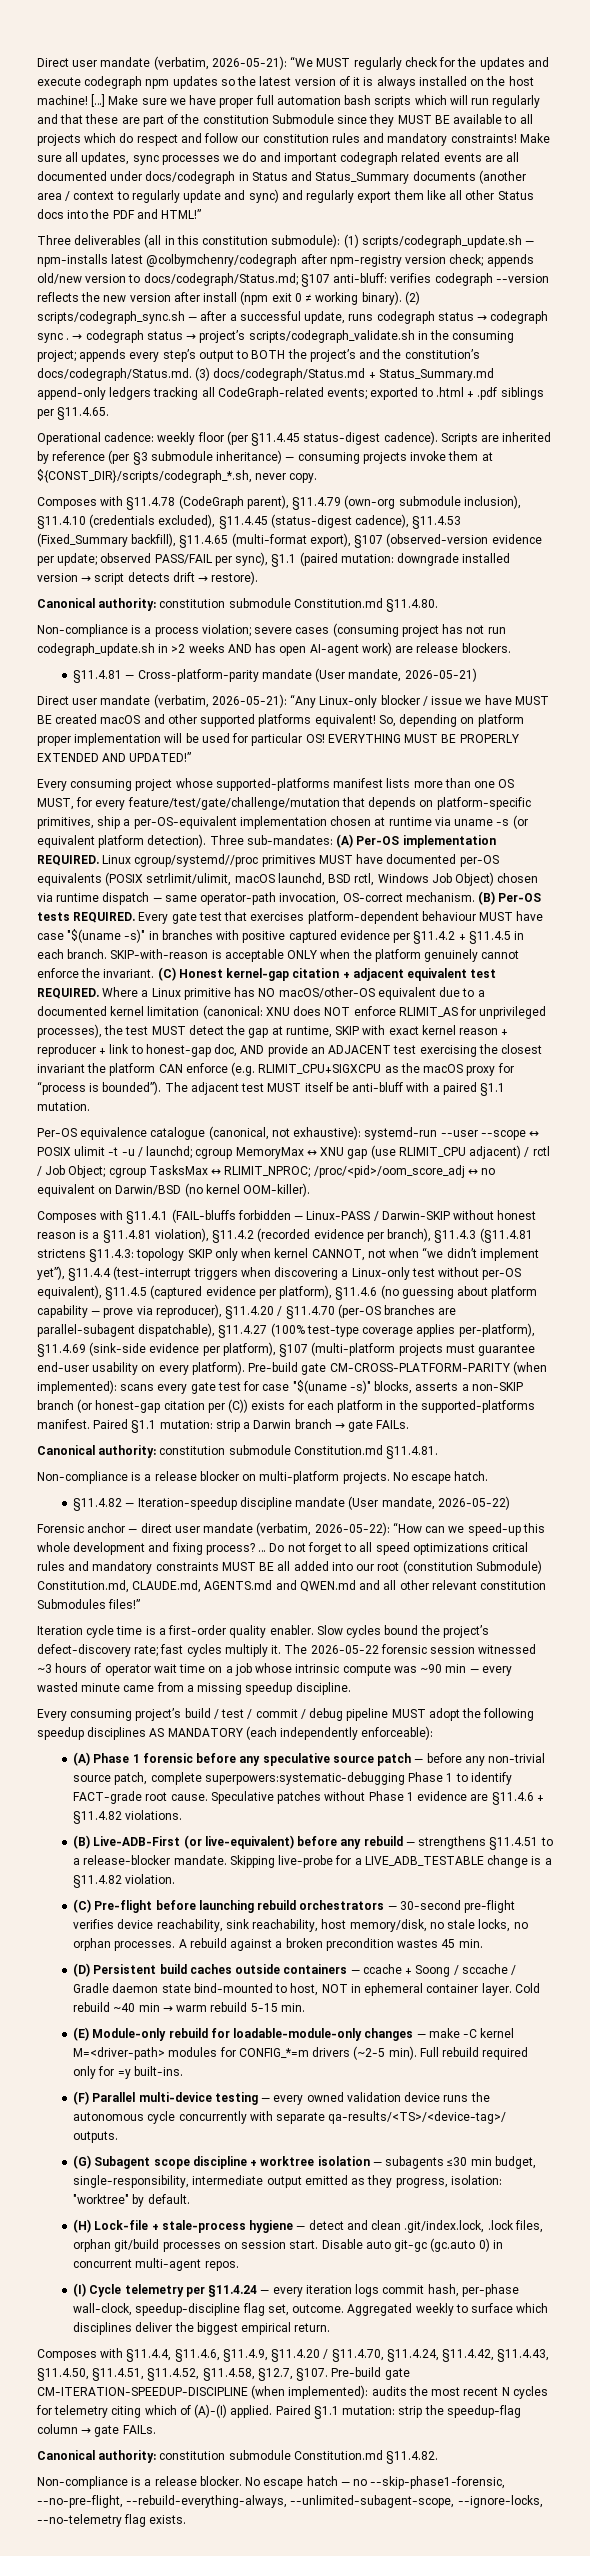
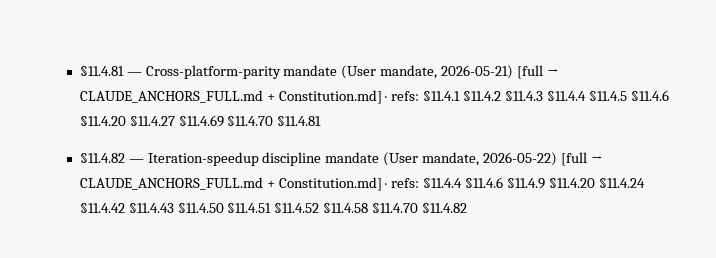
- Direct user mandate (verbatim, 2026-05-21): “We MUST regularly check for the updates and execute codegraph npm updates so the latest version of it is always installed on the host machine! […] Make sure we have proper full automation bash scripts which will run regularly and that these are part of the constitution Submodule since they MUST BE available to all projects which do respect and follow our constitution rules and mandatory constraints! Make sure all updates, sync processes we do and important codegraph related events are all documented under docs/codegraph in Status and Status_Summary documents (another area / context to regularly update and sync) and regularly export them like all other Status docs into the PDF and HTML!”
- Three deliverables (all in this constitution submodule): (1) scripts/codegraph_update.sh — npm-installs latest @colbymchenry/codegraph after npm-registry version check; appends old/new version to docs/codegraph/Status.md; §107 anti-bluff: verifies codegraph --version reflects the new version after install (npm exit 0 ≠ working binary). (2) scripts/codegraph_sync.sh — after a successful update, runs codegraph status → codegraph sync . → codegraph status → project’s scripts/codegraph_validate.sh in the consuming project; appends every step’s output to BOTH the project’s and the constitution’s docs/codegraph/Status.md. (3) docs/codegraph/Status.md + Status_Summary.md append-only ledgers tracking all CodeGraph-related events; exported to .html + .pdf siblings per §11.4.65.
- Operational cadence: weekly floor (per §11.4.45 status-digest cadence). Scripts are inherited by reference (per §3 submodule inheritance) — consuming projects invoke them at ${CONST_DIR}/scripts/codegraph_*.sh, never copy.
- Composes with §11.4.78 (CodeGraph parent), §11.4.79 (own-org submodule inclusion), §11.4.10 (credentials excluded), §11.4.45 (status-digest cadence), §11.4.53 (Fixed_Summary backfill), §11.4.65 (multi-format export), §107 (observed-version evidence per update; observed PASS/FAIL per sync), §1.1 (paired mutation: downgrade installed version → script detects drift → restore).
- Canonical authority: constitution submodule Constitution.md §11.4.80.
- Non-compliance is a process violation; severe cases (consuming project has not run codegraph_update.sh in >2 weeks AND has open AI-agent work) are release blockers.
- §11.4.81 — Cross-platform-parity mandate (User mandate, 2026-05-21)
- Direct user mandate (verbatim, 2026-05-21): “Any Linux-only blocker / issue we have MUST BE created macOS and other supported platforms equivalent! So, depending on platform proper implementation will be used for particular OS! EVERYTHING MUST BE PROPERLY EXTENDED AND UPDATED!”
- Every consuming project whose supported-platforms manifest lists more than one OS MUST, for every feature/test/gate/challenge/mutation that depends on platform-specific primitives, ship a per-OS-equivalent implementation chosen at runtime via uname -s (or equivalent platform detection). Three sub-mandates: (A) Per-OS implementation REQUIRED. Linux cgroup/systemd//proc primitives MUST have documented per-OS equivalents (POSIX setrlimit/ulimit, macOS launchd, BSD rctl, Windows Job Object) chosen via runtime dispatch — same operator-path invocation, OS-correct mechanism. (B) Per-OS tests REQUIRED. Every gate test that exercises platform-dependent behaviour MUST have case "$(uname -s)" in branches with positive captured evidence per §11.4.2 + §11.4.5 in each branch. SKIP-with-reason is acceptable ONLY when the platform genuinely cannot enforce the invariant. (C) Honest kernel-gap citation + adjacent equivalent test REQUIRED. Where a Linux primitive has NO macOS/other-OS equivalent due to a documented kernel limitation (canonical: XNU does NOT enforce RLIMIT_AS for unprivileged processes), the test MUST detect the gap at runtime, SKIP with exact kernel reason + reproducer + link to honest-gap doc, AND provide an ADJACENT test exercising the closest invariant the platform CAN enforce (e.g. RLIMIT_CPU+SIGXCPU as the macOS proxy for “process is bounded”). The adjacent test MUST itself be anti-bluff with a paired §1.1 mutation.
- Per-OS equivalence catalogue (canonical, not exhaustive): systemd-run --user --scope ↔ POSIX ulimit -t -u / launchd; cgroup MemoryMax ↔ XNU gap (use RLIMIT_CPU adjacent) / rctl / Job Object; cgroup TasksMax ↔ RLIMIT_NPROC; /proc/<pid>/oom_score_adj ↔ no equivalent on Darwin/BSD (no kernel OOM-killer).
- Composes with §11.4.1 (FAIL-bluffs forbidden — Linux-PASS / Darwin-SKIP without honest reason is a §11.4.81 violation), §11.4.2 (recorded evidence per branch), §11.4.3 (§11.4.81 strictens §11.4.3: topology SKIP only when kernel CANNOT, not when “we didn’t implement yet”), §11.4.4 (test-interrupt triggers when discovering a Linux-only test without per-OS equivalent), §11.4.5 (captured evidence per platform), §11.4.6 (no guessing about platform capability — prove via reproducer), §11.4.20 / §11.4.70 (per-OS branches are parallel-subagent dispatchable), §11.4.27 (100% test-type coverage applies per-platform), §11.4.69 (sink-side evidence per platform), §107 (multi-platform projects must guarantee end-user usability on every platform). Pre-build gate CM-CROSS-PLATFORM-PARITY (when implemented): scans every gate test for case "$(uname -s)" blocks, asserts a non-SKIP branch (or honest-gap citation per (C)) exists for each platform in the supported-platforms manifest. Paired §1.1 mutation: strip a Darwin branch → gate FAILs.
- Canonical authority: constitution submodule Constitution.md §11.4.81.
- Non-compliance is a release blocker on multi-platform projects. No escape hatch.
+ §11.4.81 — Cross-platform-parity mandate (User mandate, 2026-05-21) [full → CLAUDE_ANCHORS_FULL.md + Constitution.md] · refs: §11.4.1 §11.4.2 §11.4.3 §11.4.4 §11.4.5 §11.4.6 §11.4.20 §11.4.27 §11.4.69 §11.4.70 §11.4.81
- §11.4.82 — Iteration-speedup discipline mandate (User mandate, 2026-05-22)
- Forensic anchor — direct user mandate (verbatim, 2026-05-22): “How can we speed-up this whole development and fixing process? … Do not forget to all speed optimizations critical rules and mandatory constraints MUST BE all added into our root (constitution Submodule) Constitution.md, CLAUDE.md, AGENTS.md and QWEN.md and all other relevant constitution Submodules files!”
- Iteration cycle time is a first-order quality enabler. Slow cycles bound the project’s defect-discovery rate; fast cycles multiply it. The 2026-05-22 forensic session witnessed ~3 hours of operator wait time on a job whose intrinsic compute was ~90 min — every wasted minute came from a missing speedup discipline.
- Every consuming project’s build / test / commit / debug pipeline MUST adopt the following speedup disciplines AS MANDATORY (each independently enforceable):
- (A) Phase 1 forensic before any speculative source patch — before any non-trivial source patch, complete superpowers:systematic-debugging Phase 1 to identify FACT-grade root cause. Speculative patches without Phase 1 evidence are §11.4.6 + §11.4.82 violations.
- (B) Live-ADB-First (or live-equivalent) before any rebuild — strengthens §11.4.51 to a release-blocker mandate. Skipping live-probe for a LIVE_ADB_TESTABLE change is a §11.4.82 violation.
- (C) Pre-flight before launching rebuild orchestrators — 30-second pre-flight verifies device reachability, sink reachability, host memory/disk, no stale locks, no orphan processes. A rebuild against a broken precondition wastes 45 min.
- (D) Persistent build caches outside containers — ccache + Soong / sccache / Gradle daemon state bind-mounted to host, NOT in ephemeral container layer. Cold rebuild ~40 min → warm rebuild 5-15 min.
- (E) Module-only rebuild for loadable-module-only changes — make -C kernel M=<driver-path> modules for CONFIG_*=m drivers (~2-5 min). Full rebuild required only for =y built-ins.
- (F) Parallel multi-device testing — every owned validation device runs the autonomous cycle concurrently with separate qa-results/<TS>/<device-tag>/ outputs.
- (G) Subagent scope discipline + worktree isolation — subagents ≤30 min budget, single-responsibility, intermediate output emitted as they progress, isolation: "worktree" by default.
- (H) Lock-file + stale-process hygiene — detect and clean .git/index.lock, .lock files, orphan git/build processes on session start. Disable auto git-gc (gc.auto 0) in concurrent multi-agent repos.
- (I) Cycle telemetry per §11.4.24 — every iteration logs commit hash, per-phase wall-clock, speedup-discipline flag set, outcome. Aggregated weekly to surface which disciplines deliver the biggest empirical return.
- Composes with §11.4.4, §11.4.6, §11.4.9, §11.4.20 / §11.4.70, §11.4.24, §11.4.42, §11.4.43, §11.4.50, §11.4.51, §11.4.52, §11.4.58, §12.7, §107. Pre-build gate CM-ITERATION-SPEEDUP-DISCIPLINE (when implemented): audits the most recent N cycles for telemetry citing which of (A)-(I) applied. Paired §1.1 mutation: strip the speedup-flag column → gate FAILs.
- Canonical authority: constitution submodule Constitution.md §11.4.82.
- Non-compliance is a release blocker. No escape hatch — no --skip-phase1-forensic, --no-pre-flight, --rebuild-everything-always, --unlimited-subagent-scope, --ignore-locks, --no-telemetry flag exists.
+ §11.4.82 — Iteration-speedup discipline mandate (User mandate, 2026-05-22) [full → CLAUDE_ANCHORS_FULL.md + Constitution.md] · refs: §11.4.4 §11.4.6 §11.4.9 §11.4.20 §11.4.24 §11.4.42 §11.4.43 §11.4.50 §11.4.51 §11.4.52 §11.4.58 §11.4.70 §11.4.82

